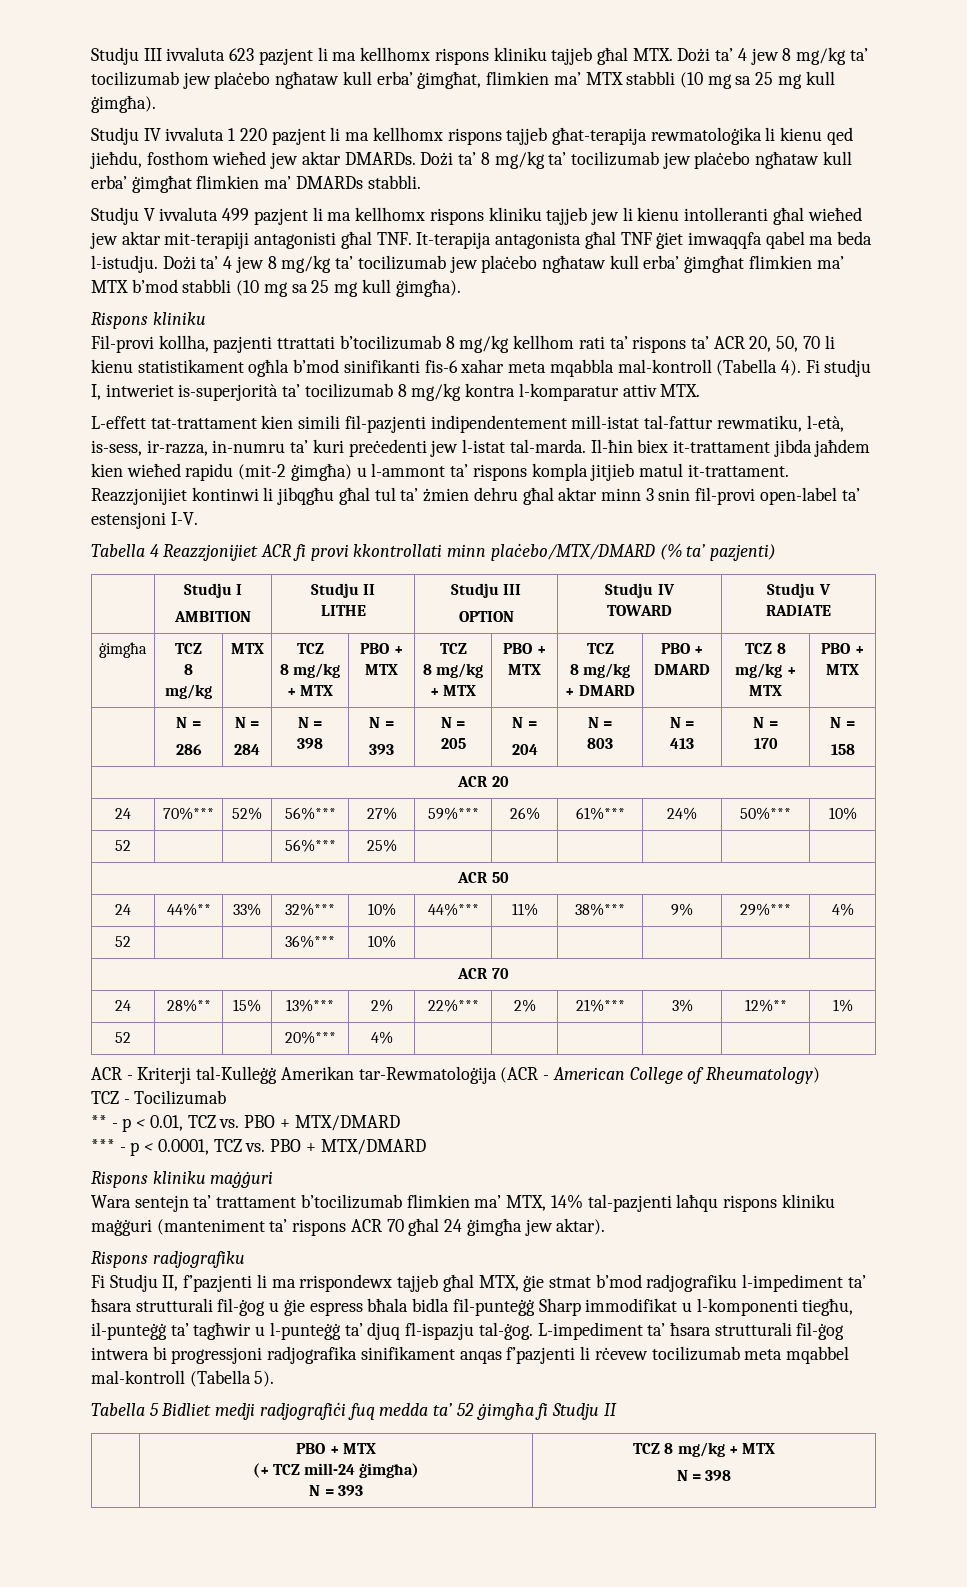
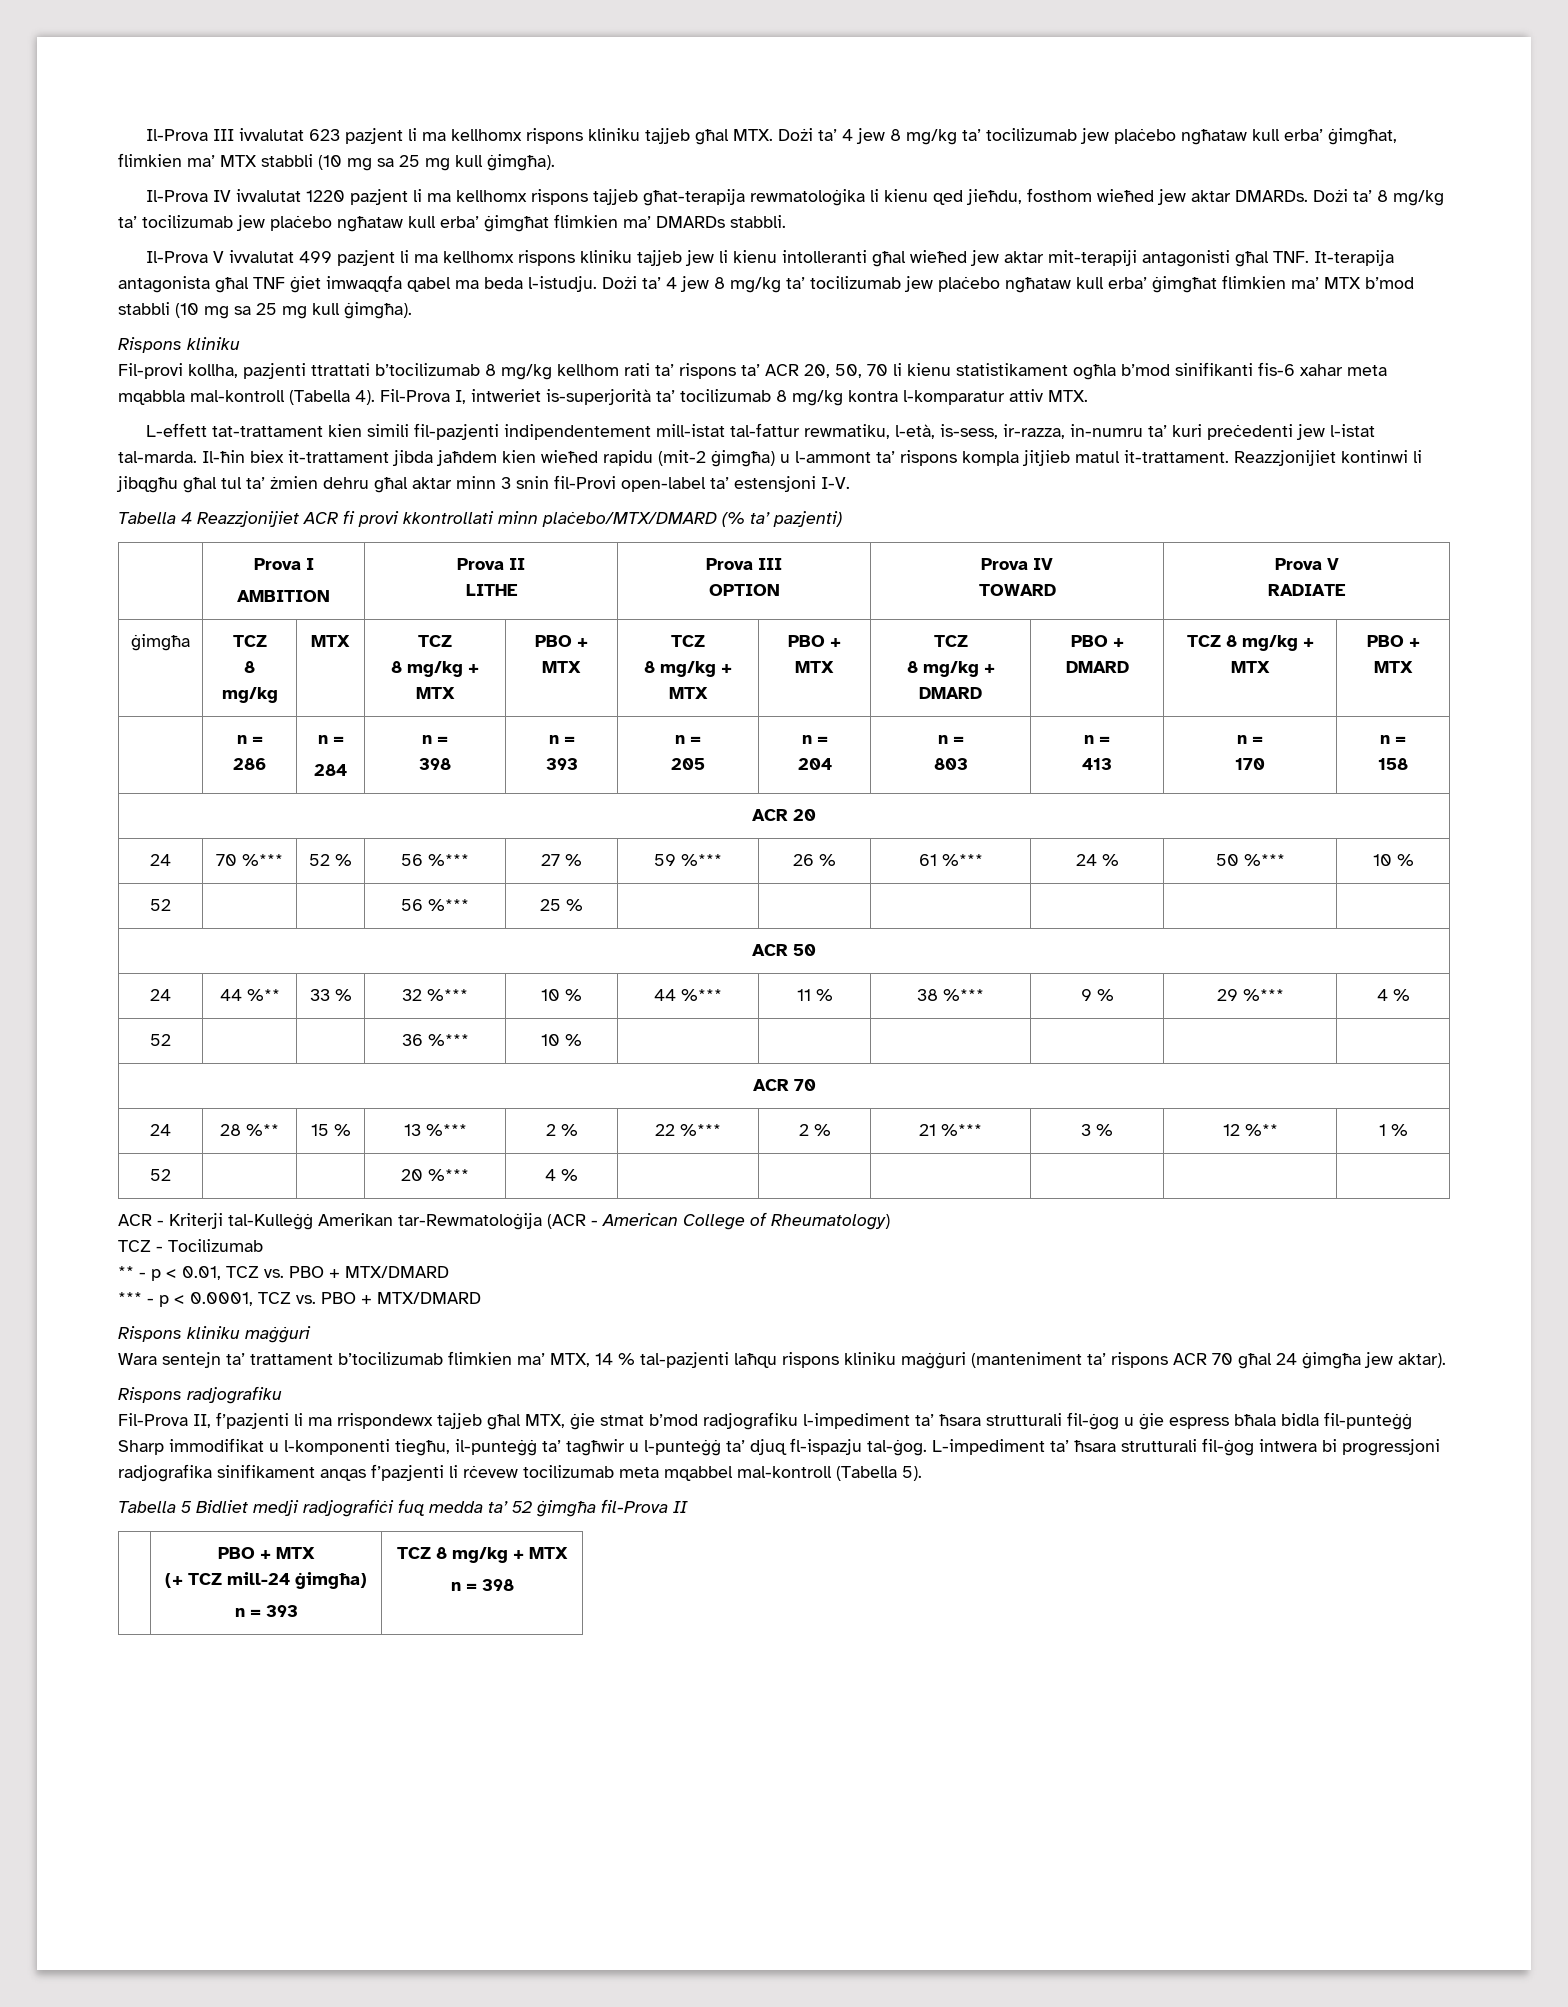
- Studju III ivvaluta 623 pazjent li ma kellhomx rispons kliniku tajjeb għal MTX. Dożi ta’ 4 jew 8 mg/kg ta’ tocilizumab jew plaċebo ngħataw kull erba’ ġimgħat, flimkien ma’ MTX stabbli (10 mg sa 25 mg kull ġimgħa).
+ Il-Prova III ivvalutat 623 pazjent li ma kellhomx rispons kliniku tajjeb għal MTX. Dożi ta’ 4 jew 8 mg/kg ta’ tocilizumab jew plaċebo ngħataw kull erba’ ġimgħat, flimkien ma’ MTX stabbli (10 mg sa 25 mg kull ġimgħa).
- Studju IV ivvaluta 1 220 pazjent li ma kellhomx rispons tajjeb għat-terapija rewmatoloġika li kienu qed jieħdu, fosthom wieħed jew aktar DMARDs.
+ Il-Prova IV ivvalutat 1220 pazjent li ma kellhomx rispons tajjeb għat-terapija rewmatoloġika li kienu qed jieħdu, fosthom wieħed jew aktar DMARDs.
- Studju V ivvaluta 499 pazjent li ma kellhomx rispons kliniku tajjeb jew li kienu intolleranti għal wieħed jew aktar mit-terapiji antagonisti għal TNF. It-terapija antagonista għal TNF ġiet imwaqqfa qabel ma beda l-istudju.
+ Il-Prova V ivvalutat 499 pazjent li ma kellhomx rispons kliniku tajjeb jew li kienu intolleranti għal wieħed jew aktar mit-terapiji antagonisti għal TNF. It-terapija antagonista għal TNF ġiet imwaqqfa qabel ma beda l-istudju.
- Fi studju I, intweriet is-superjorità ta’ tocilizumab 8 mg/kg kontra l-komparatur attiv MTX.
+ Fil-Prova I, intweriet is-superjorità ta’ tocilizumab 8 mg/kg kontra l-komparatur attiv MTX.
- Reazzjonijiet kontinwi li jibqgħu għal tul ta’ żmien dehru għal aktar minn 3 snin fil-provi open-label ta’ estensjoni I-V.
+ Reazzjonijiet kontinwi li jibqgħu għal tul ta’ żmien dehru għal aktar minn 3 snin fil-Provi open-label ta’ estensjoni I-V.
- | Studju I
- AMBITION | Studju II
- LITHE | Studju III
- OPTION | Studju IV
- TOWARD | Studju V
+ | Prova I
+ AMBITION | Prova II
+ LITHE | Prova III
+ OPTION | Prova IV
+ TOWARD | Prova V
  ġimgħa | TCZ
  8 mg/kg | MTX | TCZ
  8 mg/kg + MTX | PBO + MTX | TCZ
  8 mg/kg + MTX | PBO + MTX | TCZ
  8 mg/kg + DMARD | PBO + DMARD | TCZ 8 mg/kg + MTX | PBO + MTX
- | N =
- 286 | N =
- 284 | N =
- 398 | N =
- 393 | N =
- 205 | N =
- 204 | N =
- 803 | N =
- 413 | N =
- 170 | N =
+ | n =
+ 286 | n =
+ 284 | n =
+ 398 | n =
+ 393 | n =
+ 205 | n =
+ 204 | n =
+ 803 | n =
+ 413 | n =
+ 170 | n =
- 24 | 70%*** | 52% | 56%*** | 27% | 59%*** | 26% | 61%*** | 24% | 50%*** | 10%
- 52 | | | 56%*** | 25% | | | | | |
+ 24 | 70 %*** | 52 % | 56 %*** | 27 % | 59 %*** | 26 % | 61 %*** | 24 % | 50 %*** | 10 %
+ 52 | | | 56 %*** | 25 % | | | | | |
  ACR 50
- 24 | 44%** | 33% | 32%*** | 10% | 44%*** | 11% | 38%*** | 9% | 29%*** | 4%
- 52 | | | 36%*** | 10% | | | | | |
+ 24 | 44 %** | 33 % | 32 %*** | 10 % | 44 %*** | 11 % | 38 %*** | 9 % | 29 %*** | 4 %
+ 52 | | | 36 %*** | 10 % | | | | | |
  ACR 70
- 24 | 28%** | 15% | 13%*** | 2% | 22%*** | 2% | 21%*** | 3% | 12%** | 1%
- 52 | | | 20%*** | 4% | | | | | |
+ 24 | 28 %** | 15 % | 13 %*** | 2 % | 22 %*** | 2 % | 21 %*** | 3 % | 12 %** | 1 %
+ 52 | | | 20 %*** | 4 % | | | | | |
- Wara sentejn ta’ trattament b’tocilizumab flimkien ma’ MTX, 14% tal-pazjenti laħqu rispons kliniku maġġuri (manteniment ta’ rispons ACR 70 għal 24 ġimgħa jew aktar).
+ Wara sentejn ta’ trattament b’tocilizumab flimkien ma’ MTX, 14 % tal-pazjenti laħqu rispons kliniku maġġuri (manteniment ta’ rispons ACR 70 għal 24 ġimgħa jew aktar).
- Fi Studju II, f’pazjenti li ma rrispondewx tajjeb għal MTX, ġie stmat b’mod radjografiku l-impediment ta’ ħsara strutturali fil-ġog u ġie espress bħala bidla fil-punteġġ Sharp immodifikat u l-komponenti tiegħu, il-punteġġ ta’ tagħwir u l-punteġġ ta’ djuq fl-ispazju tal-ġog.
+ Fil-Prova II, f’pazjenti li ma rrispondewx tajjeb għal MTX, ġie stmat b’mod radjografiku l-impediment ta’ ħsara strutturali fil-ġog u ġie espress bħala bidla fil-punteġġ Sharp immodifikat u l-komponenti tiegħu, il-punteġġ ta’ tagħwir u l-punteġġ ta’ djuq fl-ispazju tal-ġog.
- Tabella 5 Bidliet medji radjografiċi fuq medda ta’ 52 ġimgħa fi Studju II
+ Tabella 5 Bidliet medji radjografiċi fuq medda ta’ 52 ġimgħa fil-Prova II
  | PBO + MTX
  (+ TCZ mill-24 ġimgħa)
- N = 393 | TCZ 8 mg/kg + MTX
- N = 398
+ n = 393 | TCZ 8 mg/kg + MTX
+ n = 398

